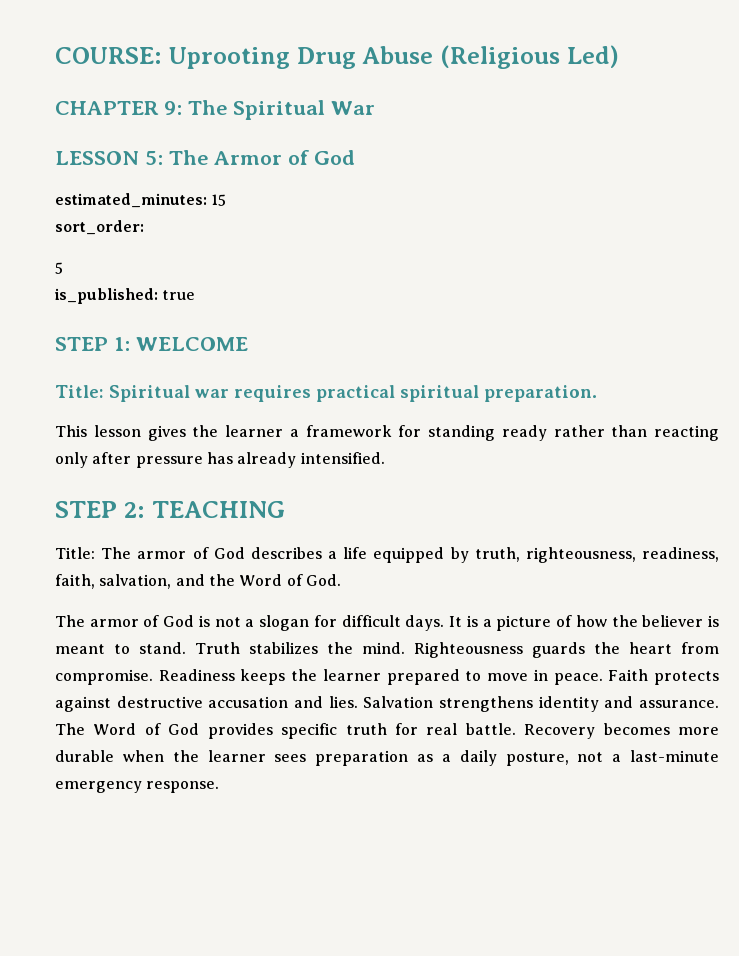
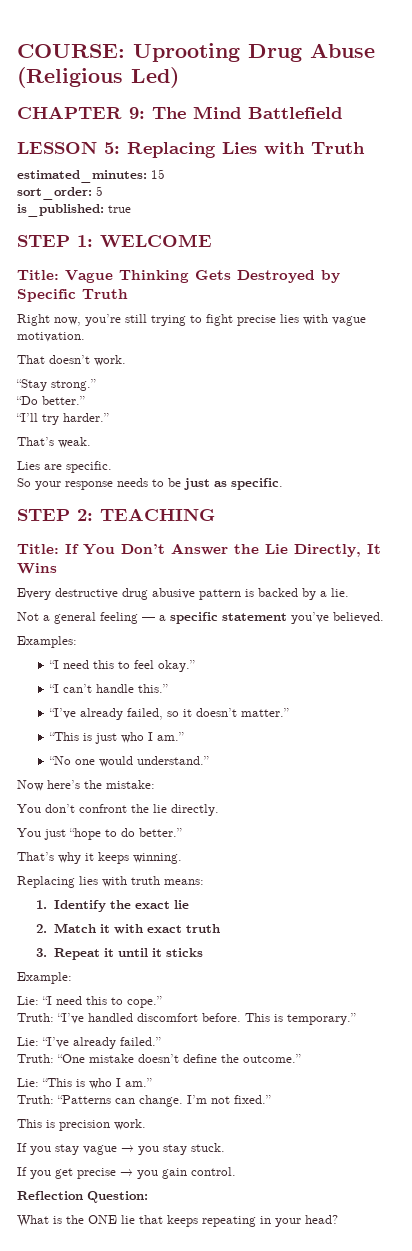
- CHAPTER 9: The Spiritual War
+ CHAPTER 9: The Mind Battlefield
- LESSON 5: The Armor of God
+ LESSON 5: Replacing Lies with Truth
- sort_order:
- 5
+ sort_order: 5
- Title: Spiritual war requires practical spiritual preparation.
- This lesson gives the learner a framework for standing ready rather than reacting only after pressure has already intensified.
+ Title: Vague Thinking Gets Destroyed by Specific Truth
+ Right now, you’re still trying to fight precise lies with vague motivation.
+ That doesn’t work.
+ “Stay strong.”
+ “Do better.”
+ “I’ll try harder.”
+ That’s weak.
+ Lies are specific.
+ So your response needs to be just as specific.
  STEP 2: TEACHING
- Title: The armor of God describes a life equipped by truth, righteousness, readiness, faith, salvation, and the Word of God.
- The armor of God is not a slogan for difficult days. It is a picture of how the believer is meant to stand. Truth stabilizes the mind. Righteousness guards the heart from compromise. Readiness keeps the learner prepared to move in peace. Faith protects against destructive accusation and lies. Salvation strengthens identity and assurance. The Word of God provides specific truth for real battle. Recovery becomes more durable when the learner sees preparation as a daily posture, not a last-minute emergency response.
+ Title: If You Don’t Answer the Lie Directly, It Wins
+ Every destructive drug abusive pattern is backed by a lie.
+ Not a general feeling — a specific statement you’ve believed.
+ Examples:
+ “I need this to feel okay.”
+ “I can’t handle this.”
+ “I’ve already failed, so it doesn’t matter.”
+ “This is just who I am.”
+ “No one would understand.”
+ Now here’s the mistake:
+ You don’t confront the lie directly.
+ You just “hope to do better.”
+ That’s why it keeps winning.
+ Replacing lies with truth means:
+ 1. Identify the exact lie
+ 2. Match it with exact truth
+ 3. Repeat it until it sticks
+ Example:
+ Lie: “I need this to cope.”
+ Truth: “I’ve handled discomfort before. This is temporary.”
+ Lie: “I’ve already failed.”
+ Truth: “One mistake doesn’t define the outcome.”
+ Lie: “This is who I am.”
+ Truth: “Patterns can change. I’m not fixed.”
+ This is precision work.
+ If you stay vague → you stay stuck.
+ If you get precise → you gain control.
+ Reflection Question:
+ What is the ONE lie that keeps repeating in your head?

